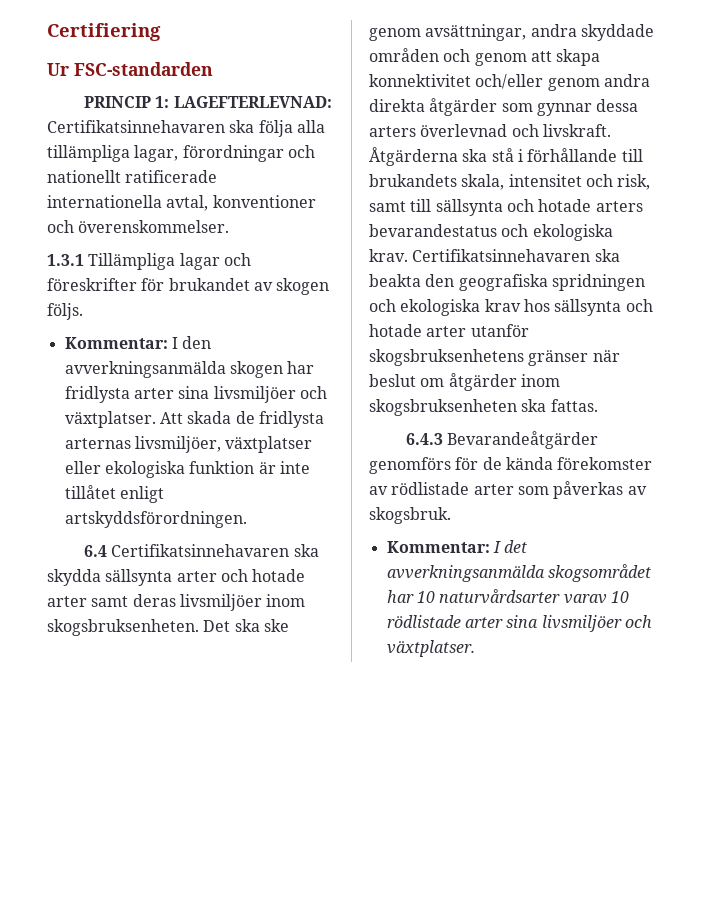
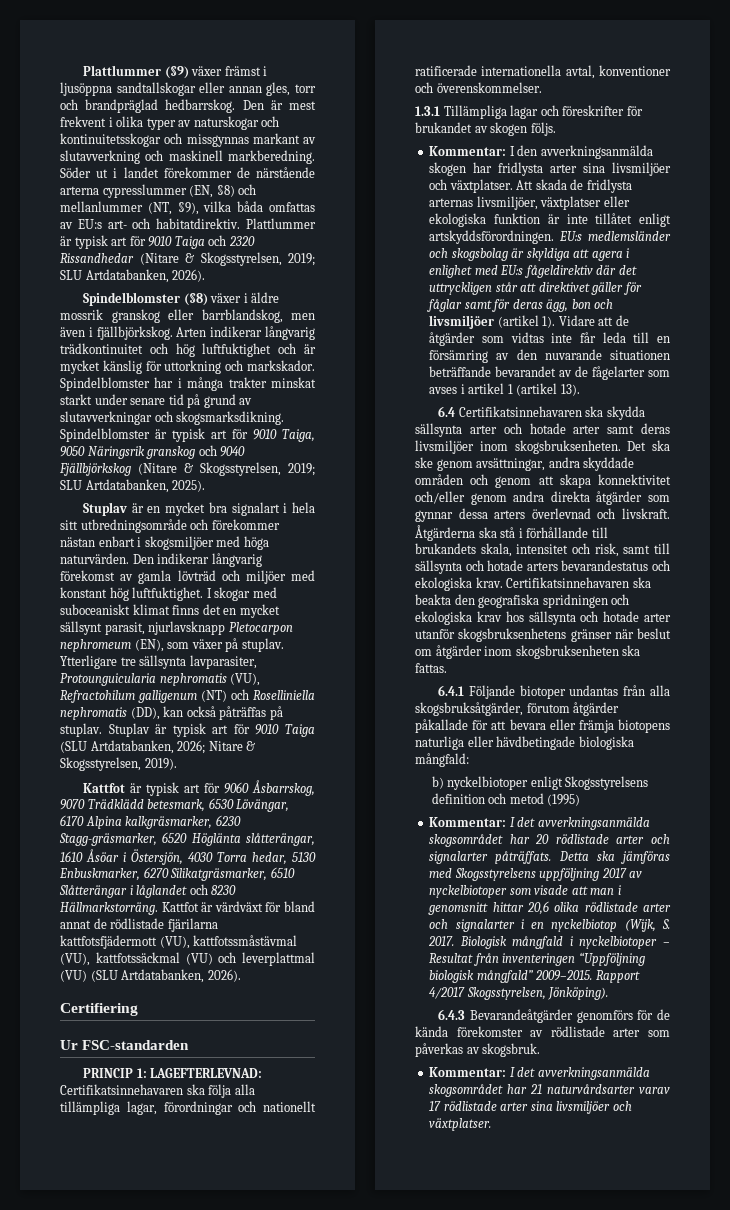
+ Plattlummer (§9) växer främst i ljusöppna sandtallskogar eller annan gles, torr och brandpräglad hedbarrskog. Den är mest frekvent i olika typer av naturskogar och kontinuitetsskogar och missgynnas markant av slutavverkning och maskinell markberedning. Söder ut i landet förekommer de närstående arterna cypresslummer (EN, §8) och mellanlummer (NT, §9), vilka båda omfattas av EU:s art- och habitatdirektiv. Plattlummer är typisk art för 9010 Taiga och 2320 Rissandhedar (Nitare & Skogsstyrelsen, 2019; SLU Artdatabanken, 2026).
+ Spindelblomster (§8) växer i äldre mossrik granskog eller barrblandskog, men även i fjällbjörkskog. Arten indikerar långvarig trädkontinuitet och hög luftfuktighet och är mycket känslig för uttorkning och markskador. Spindelblomster har i många trakter minskat starkt under senare tid på grund av slutavverkningar och skogsmarksdikning. Spindelblomster är typisk art för 9010 Taiga, 9050 Näringsrik granskog och 9040 Fjällbjörkskog (Nitare & Skogsstyrelsen, 2019; SLU Artdatabanken, 2025).
+ Stuplav är en mycket bra signalart i hela sitt utbredningsområde och förekommer nästan enbart i skogsmiljöer med höga naturvärden. Den indikerar långvarig förekomst av gamla lövträd och miljöer med konstant hög luftfuktighet. I skogar med suboceaniskt klimat finns det en mycket sällsynt parasit, njurlavsknapp Pletocarpon nephromeum (EN), som växer på stuplav. Ytterligare tre sällsynta lavparasiter, Protounguicularia nephromatis (VU), Refractohilum galligenum (NT) och Roselliniella nephromatis (DD), kan också påträffas på stuplav. Stuplav är typisk art för 9010 Taiga (SLU Artdatabanken, 2026; Nitare & Skogsstyrelsen, 2019).
+ Kattfot är typisk art för 9060 Åsbarrskog, 9070 Trädklädd betesmark, 6530 Lövängar, 6170 Alpina kalkgräsmarker, 6230 Stagg-gräsmarker, 6520 Höglänta slåtterängar, 1610 Åsöar i Östersjön, 4030 Torra hedar, 5130 Enbuskmarker, 6270 Silikatgräsmarker, 6510 Slåtterängar i låglandet och 8230 Hällmarkstorräng. Kattfot är värdväxt för bland annat de rödlistade fjärilarna kattfotsfjädermott (VU), kattfotssmåstävmal (VU), kattfotssäckmal (VU) och leverplattmal (VU) (SLU Artdatabanken, 2026).
+ EU:s medlemsländer och skogsbolag är skyldiga att agera i enlighet med EU:s fågeldirektiv där det uttryckligen står att direktivet gäller för fåglar samt för deras ägg, bon och livsmiljöer (artikel 1). Vidare att de åtgärder som vidtas inte får leda till en försämring av den nuvarande situationen beträffande bevarandet av de fågelarter som avses i artikel 1 (artikel 13).
+ 6.4.1 Följande biotoper undantas från alla skogsbruksåtgärder, förutom åtgärder påkallade för att bevara eller främja biotopens naturliga eller hävdbetingade biologiska mångfald:
+ b) nyckelbiotoper enligt Skogsstyrelsens definition och metod (1995)
+ Kommentar: I det avverkningsanmälda skogsområdet har 20 rödlistade arter och signalarter påträffats. Detta ska jämföras med Skogsstyrelsens uppföljning 2017 av nyckelbiotoper som visade att man i genomsnitt hittar 20,6 olika rödlistade arter och signalarter i en nyckelbiotop (Wijk, S. 2017. Biologisk mångfald i nyckelbiotoper – Resultat från inventeringen “Uppföljning biologisk mångfald” 2009–2015. Rapport 4/2017 Skogsstyrelsen, Jönköping).
- Kommentar: I det avverkningsanmälda skogsområdet har 10 naturvårdsarter varav 10 rödlistade arter sina livsmiljöer och växtplatser.
+ Kommentar: I det avverkningsanmälda skogsområdet har 21 naturvårdsarter varav 17 rödlistade arter sina livsmiljöer och växtplatser.

